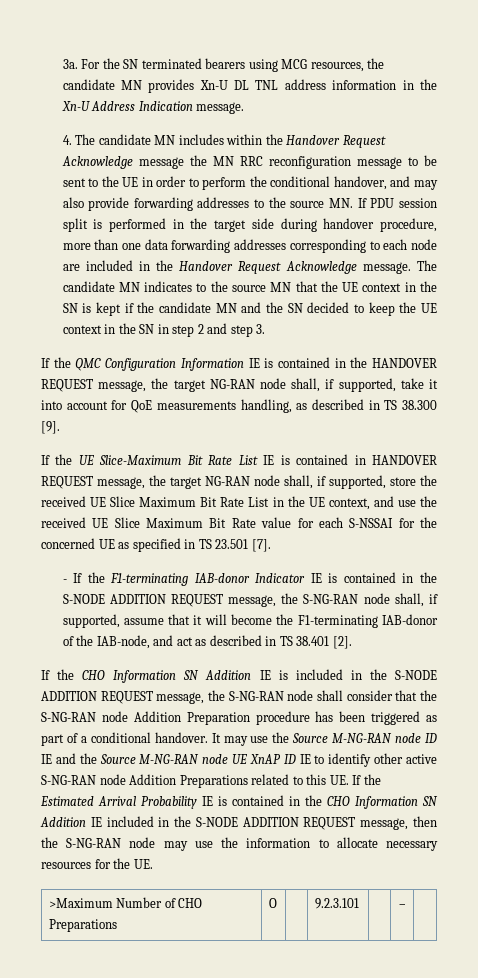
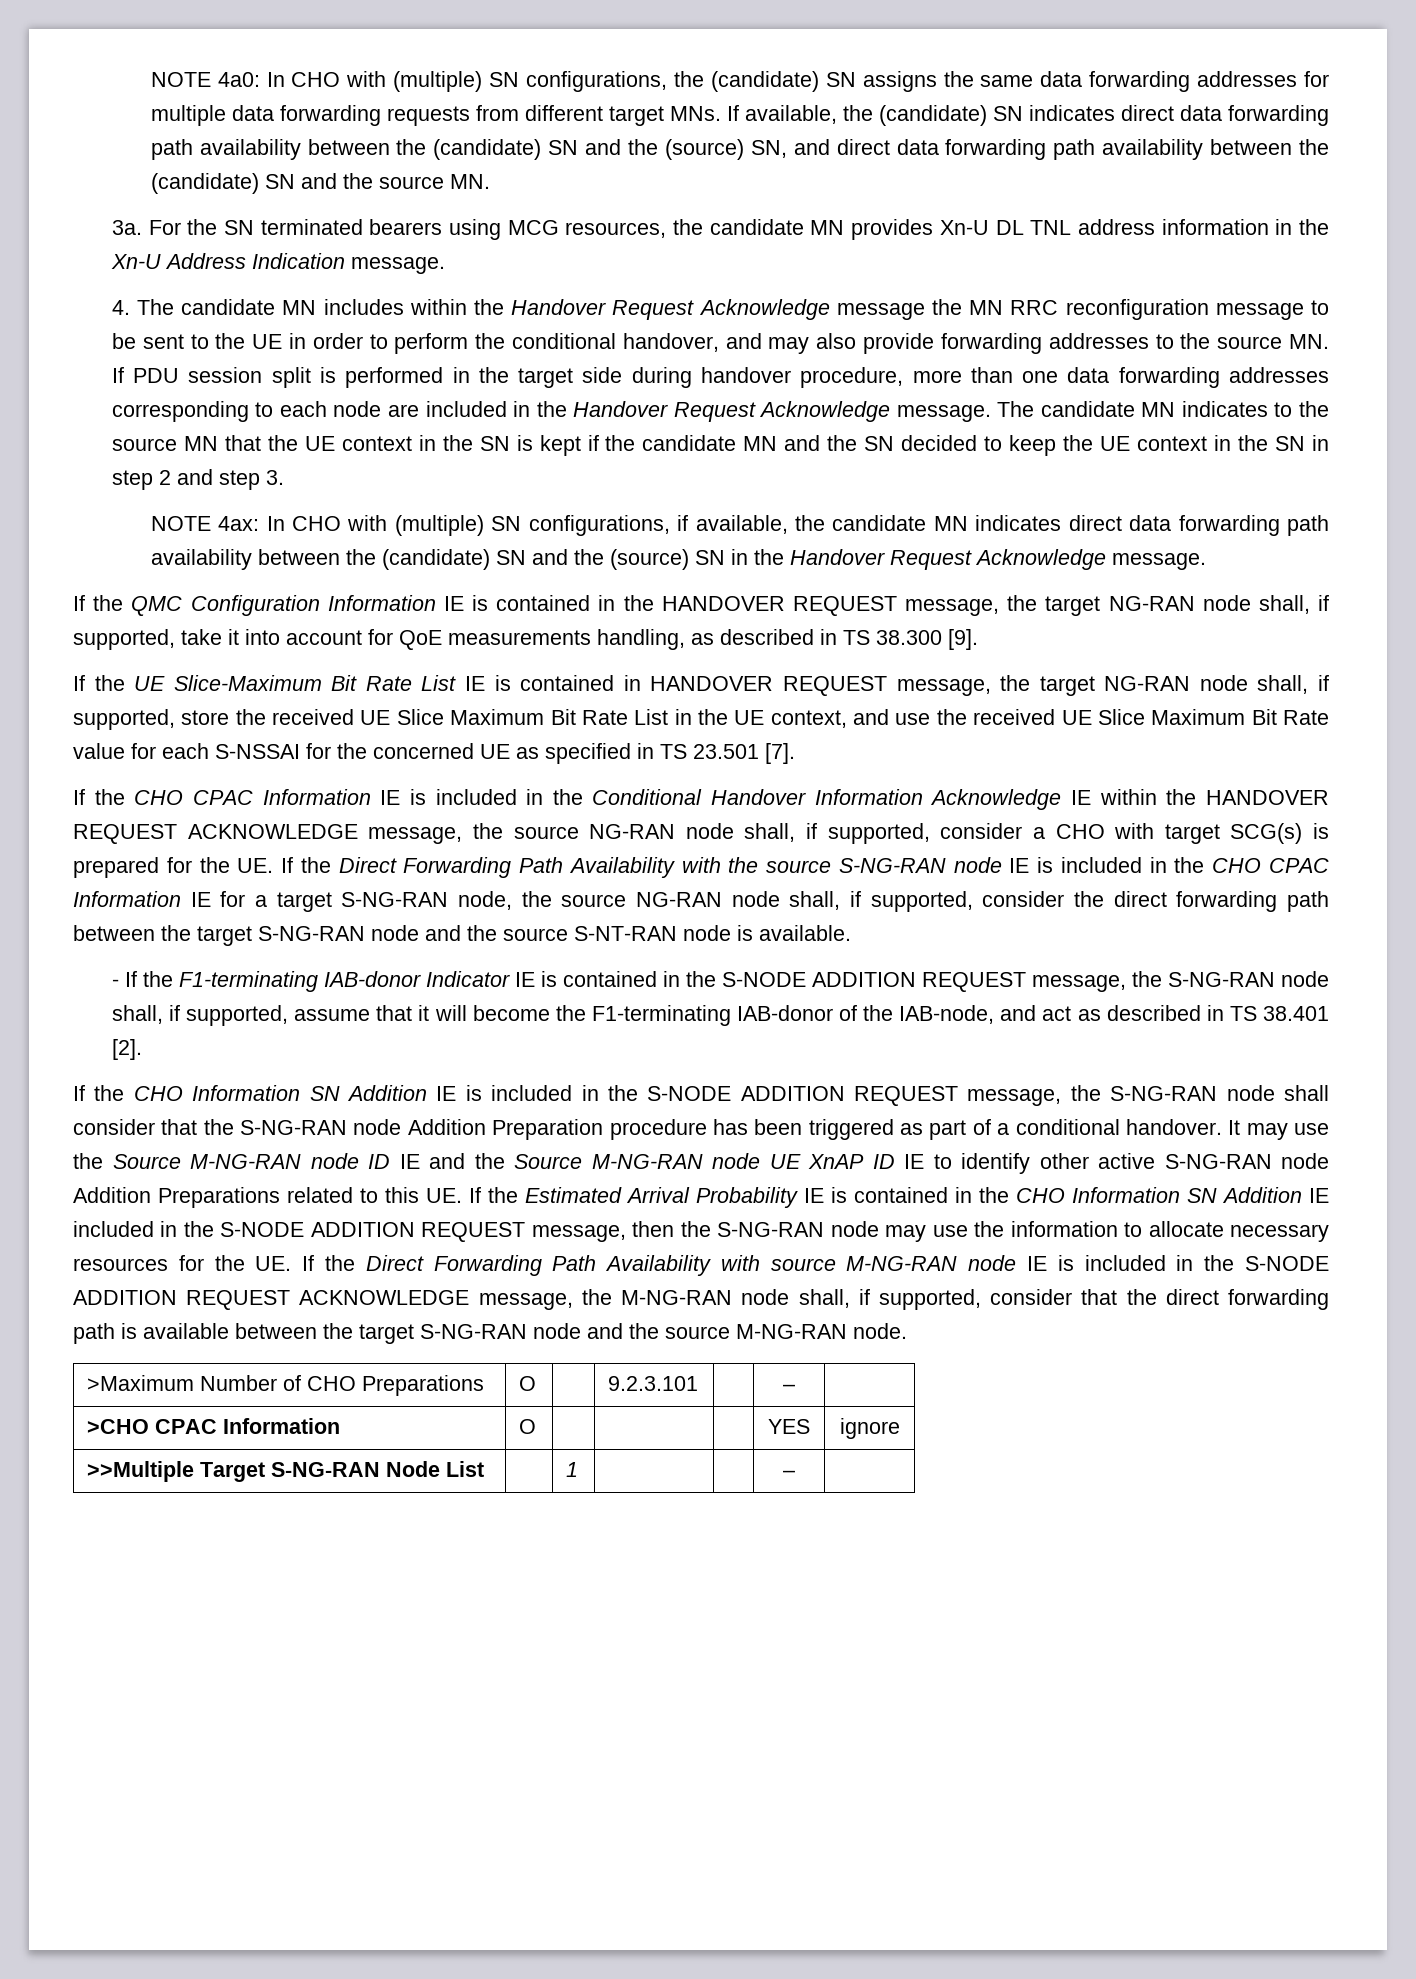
+ NOTE 4a0: In CHO with (multiple) SN configurations, the (candidate) SN assigns the same data forwarding addresses for multiple data forwarding requests from different target MNs. If available, the (candidate) SN indicates direct data forwarding path availability between the (candidate) SN and the (source) SN, and direct data forwarding path availability between the (candidate) SN and the source MN.
+ NOTE 4ax: In CHO with (multiple) SN configurations, if available, the candidate MN indicates direct data forwarding path availability between the (candidate) SN and the (source) SN in the Handover Request Acknowledge message.
+ If the CHO CPAC Information IE is included in the Conditional Handover Information Acknowledge IE within the HANDOVER REQUEST ACKNOWLEDGE message, the source NG-RAN node shall, if supported, consider a CHO with target SCG(s) is prepared for the UE. If the Direct Forwarding Path Availability with the source S-NG-RAN node IE is included in the CHO CPAC Information IE for a target S-NG-RAN node, the source NG-RAN node shall, if supported, consider the direct forwarding path between the target S-NG-RAN node and the source S-NT-RAN node is available.
- It may use the Source M-NG-RAN node ID IE and the Source M-NG-RAN node UE XnAP ID IE to identify other active S-NG-RAN node Addition Preparations related to this UE. If the Estimated Arrival Probability IE is contained in the CHO Information SN Addition IE included in the S-NODE ADDITION REQUEST message, then the S-NG-RAN node may use the information to allocate necessary resources for the UE.
+ It may use the Source M-NG-RAN node ID IE and the Source M-NG-RAN node UE XnAP ID IE to identify other active S-NG-RAN node Addition Preparations related to this UE. If the Estimated Arrival Probability IE is contained in the CHO Information SN Addition IE included in the S-NODE ADDITION REQUEST message, then the S-NG-RAN node may use the information to allocate necessary resources for the UE. If the Direct Forwarding Path Availability with source M-NG-RAN node IE is included in the S-NODE ADDITION REQUEST ACKNOWLEDGE message, the M-NG-RAN node shall, if supported, consider that the direct forwarding path is available between the target S-NG-RAN node and the source M-NG-RAN node.
+ >CHO CPAC Information | O | | | | YES | ignore
+ >>Multiple Target S-NG-RAN Node List | | 1 | | | – |

